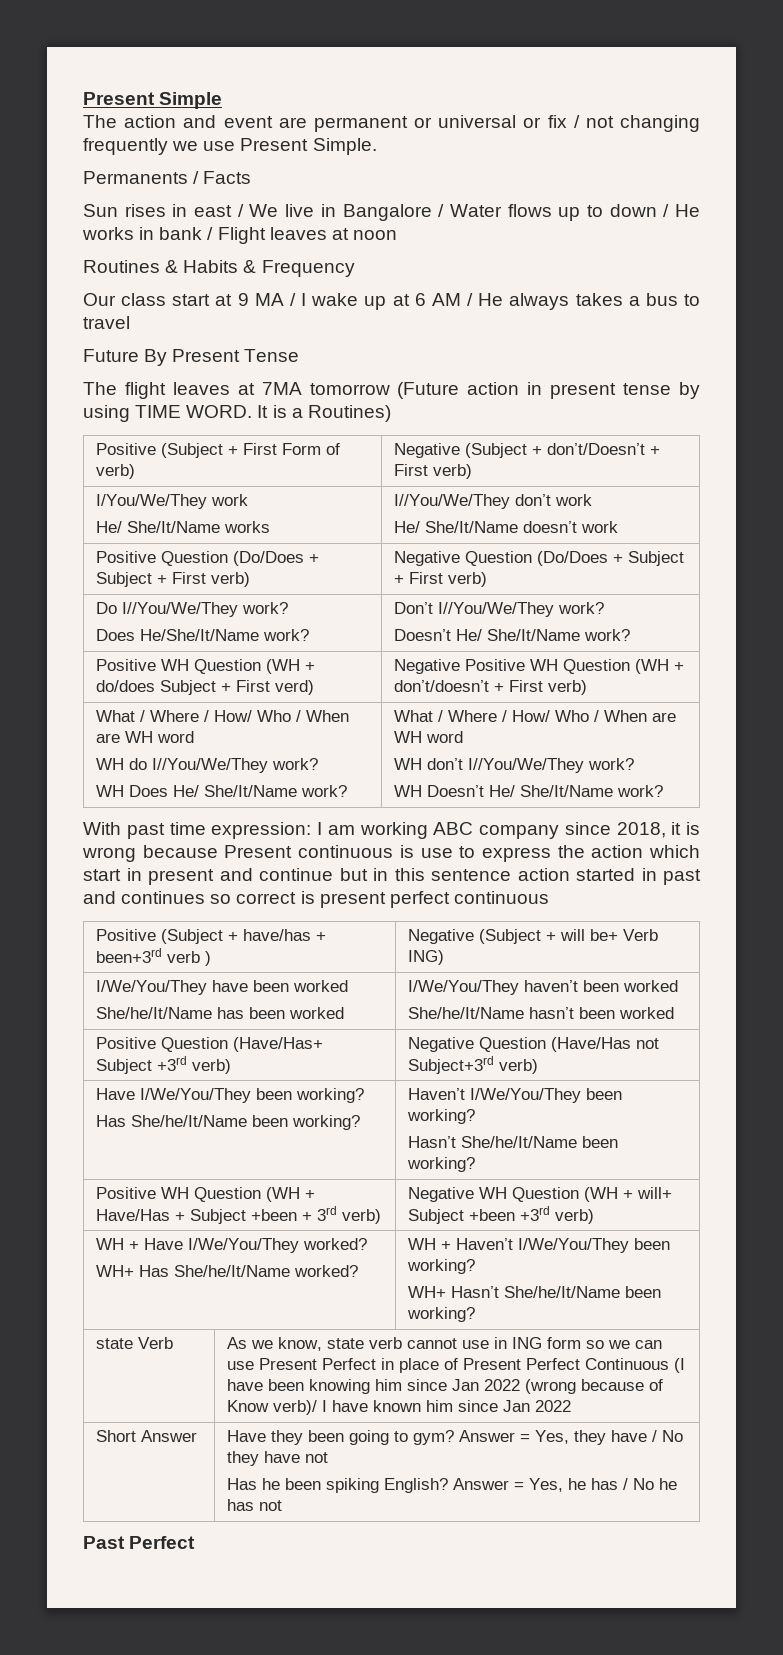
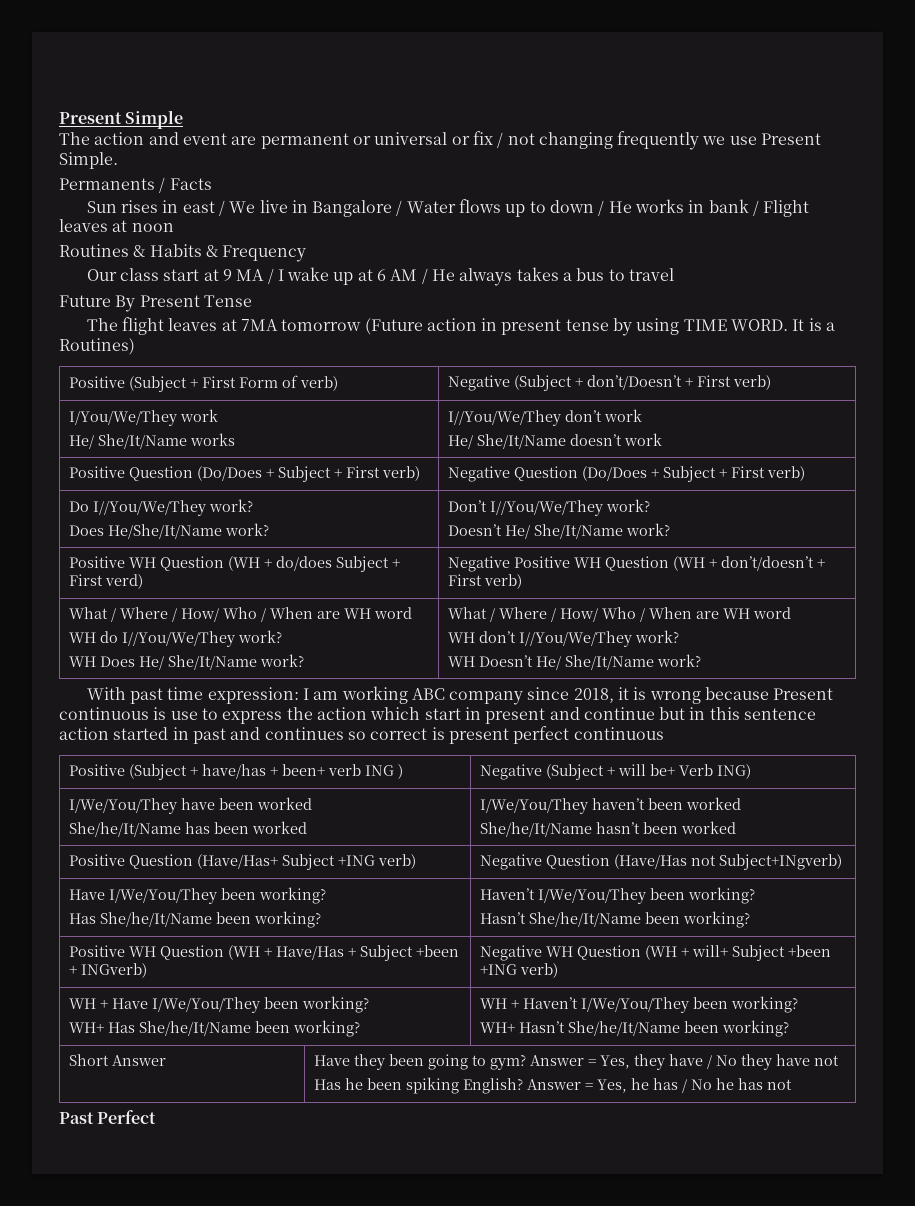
- Positive (Subject + have/has + been+3rd verb ) | Negative (Subject + will be+ Verb ING)
+ Positive (Subject + have/has + been+ verb ING ) | Negative (Subject + will be+ Verb ING)
- Positive Question (Have/Has+ Subject +3rd verb) | Negative Question (Have/Has not Subject+3rd verb)
+ Positive Question (Have/Has+ Subject +ING verb) | Negative Question (Have/Has not Subject+INgverb)
- Positive WH Question (WH + Have/Has + Subject +been + 3rd verb) | Negative WH Question (WH + will+ Subject +been +3rd verb)
+ Positive WH Question (WH + Have/Has + Subject +been + INGverb) | Negative WH Question (WH + will+ Subject +been +ING verb)
- WH + Have I/We/You/They worked?
- WH+ Has She/he/It/Name worked? | WH + Haven’t I/We/You/They been working?
+ WH + Have I/We/You/They been working?
+ WH+ Has She/he/It/Name been working? | WH + Haven’t I/We/You/They been working?
- state Verb | As we know, state verb cannot use in ING form so we can use Present Perfect in place of Present Perfect Continuous (I have been knowing him since Jan 2022 (wrong because of Know verb)/ I have known him since Jan 2022

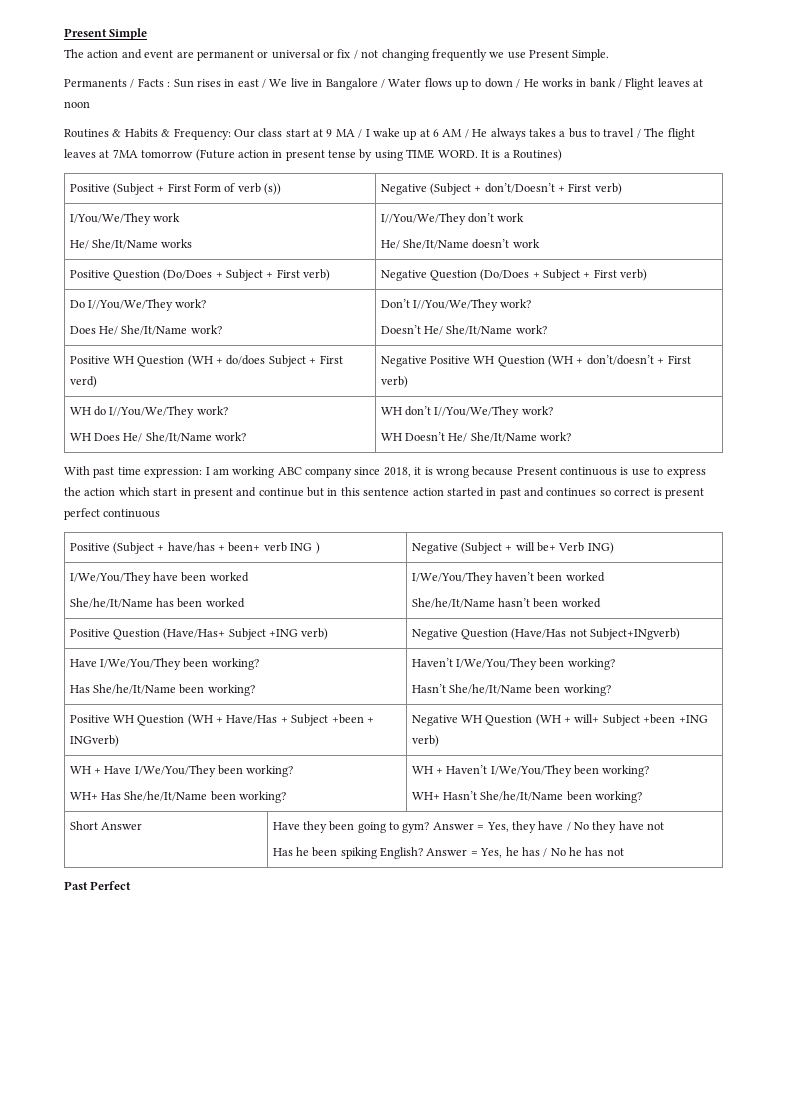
- Permanents / Facts
- Sun rises in east / We live in Bangalore / Water flows up to down / He works in bank / Flight leaves at noon
+ Permanents / Facts : Sun rises in east / We live in Bangalore / Water flows up to down / He works in bank / Flight leaves at noon
- Routines & Habits & Frequency
- Our class start at 9 MA / I wake up at 6 AM / He always takes a bus to travel
- Future By Present Tense
- The flight leaves at 7MA tomorrow (Future action in present tense by using TIME WORD.
+ Routines & Habits & Frequency: Our class start at 9 MA / I wake up at 6 AM / He always takes a bus to travel / The flight leaves at 7MA tomorrow (Future action in present tense by using TIME WORD.
- Positive (Subject + First Form of verb) | Negative (Subject + don’t/Doesn’t + First verb)
+ Positive (Subject + First Form of verb (s)) | Negative (Subject + don’t/Doesn’t + First verb)
  Do I//You/We/They work?
- Does He/She/It/Name work? | Don’t I//You/We/They work?
+ Does He/ She/It/Name work? | Don’t I//You/We/They work?
  Positive WH Question (WH + do/does Subject + First verd) | Negative Positive WH Question (WH + don’t/doesn’t + First verb)
- What / Where / How/ Who / When are WH word
  WH do I//You/We/They work?
- WH Does He/ She/It/Name work? | What / Where / How/ Who / When are WH word
- WH don’t I//You/We/They work?
+ WH Does He/ She/It/Name work? | WH don’t I//You/We/They work?

